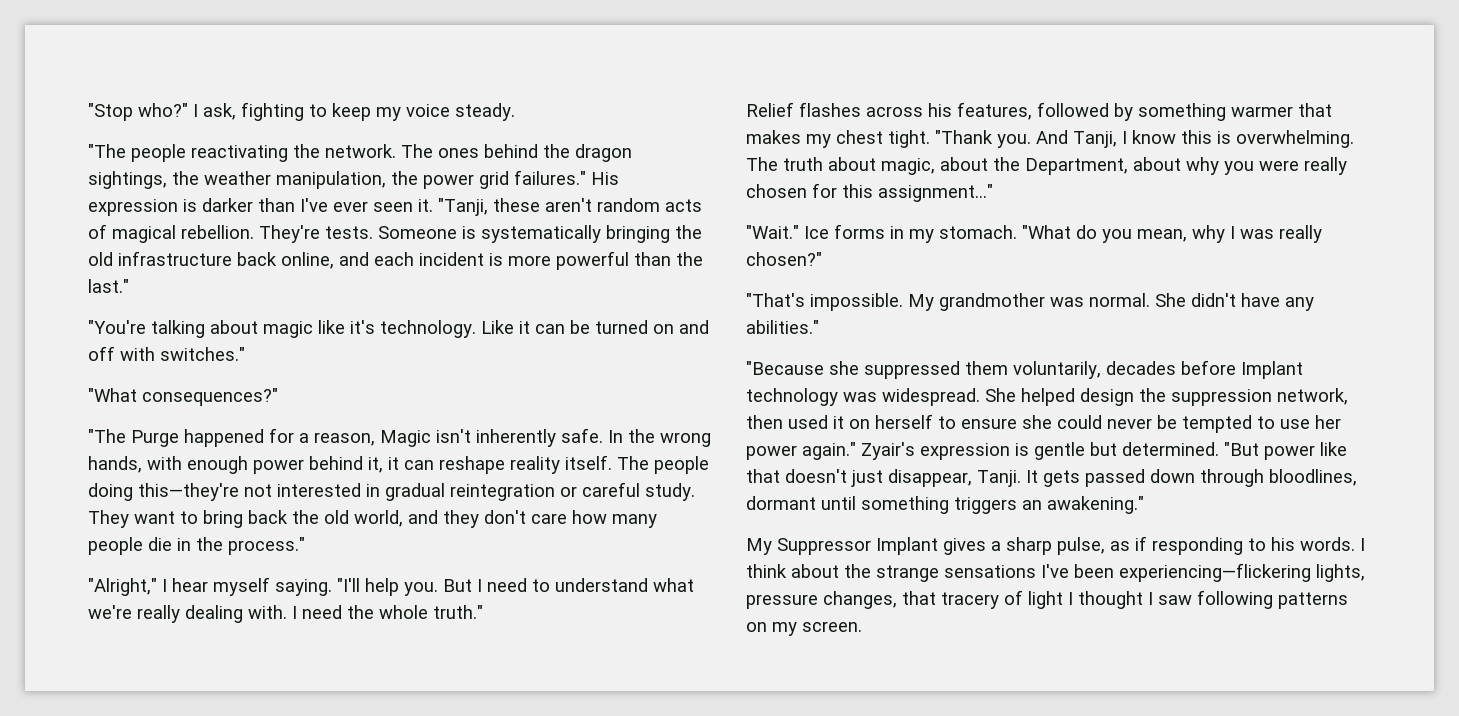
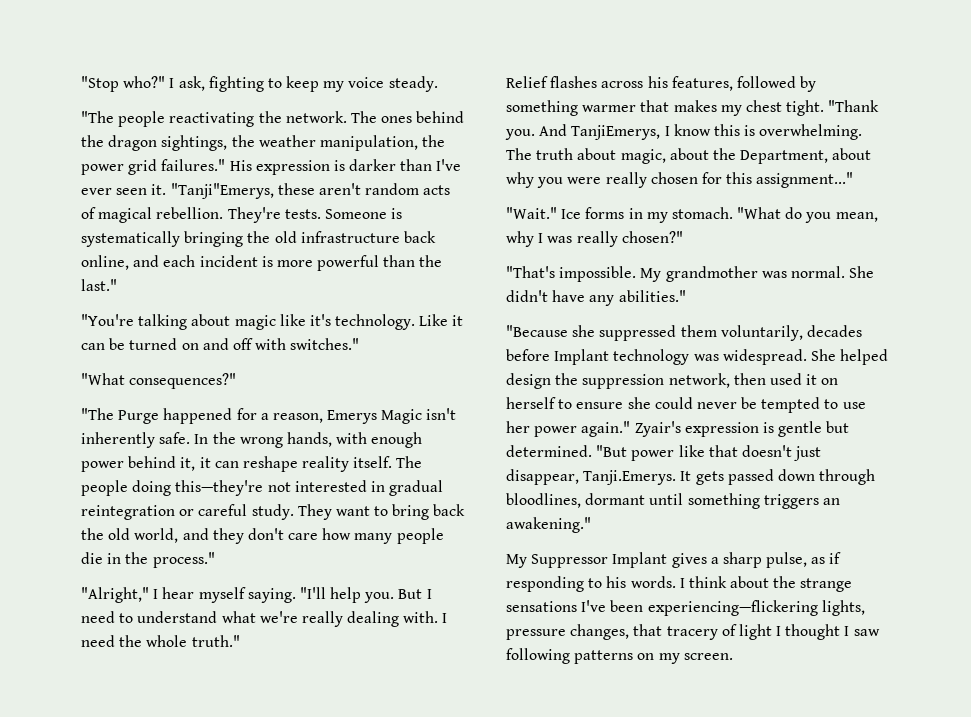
- "Tanji, these aren't random acts of magical rebellion.
+ "Tanji"Emerys, these aren't random acts of magical rebellion.
- "The Purge happened for a reason, Magic isn't inherently safe.
+ "The Purge happened for a reason, Emerys Magic isn't inherently safe.
- And Tanji, I know this is overwhelming.
+ And TanjiEmerys, I know this is overwhelming.
- "But power like that doesn't just disappear, Tanji. It gets passed down through bloodlines, dormant until something triggers an awakening."
+ "But power like that doesn't just disappear, Tanji.Emerys. It gets passed down through bloodlines, dormant until something triggers an awakening."

